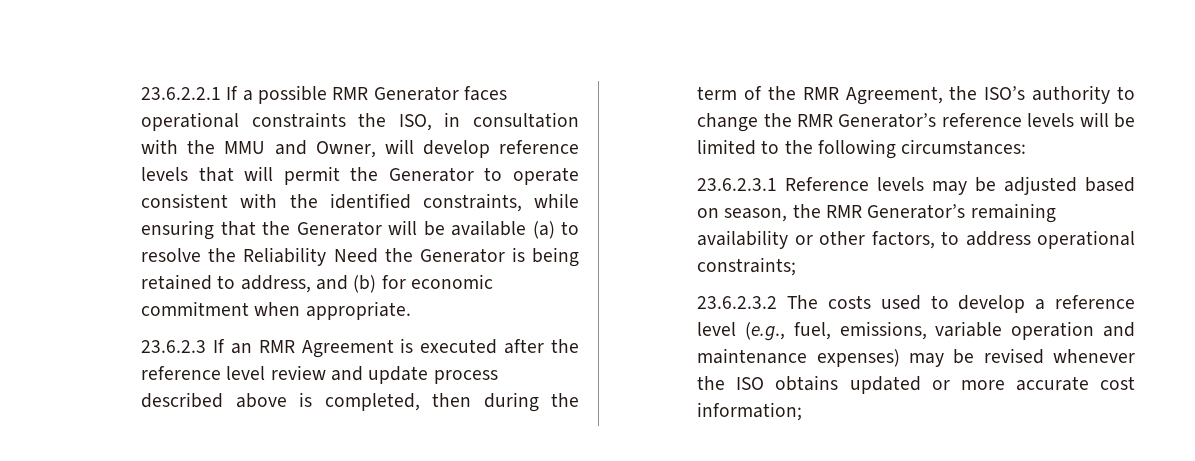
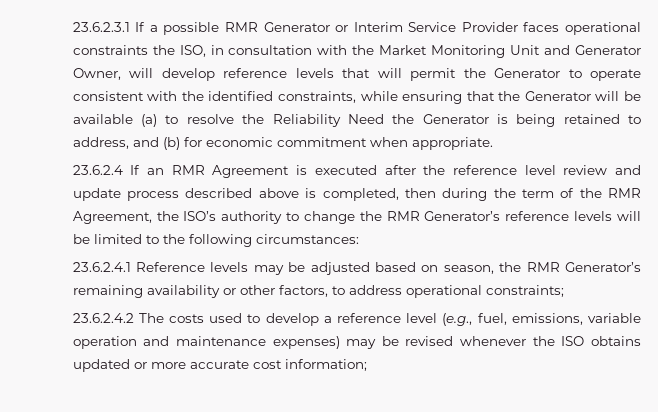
- 23.6.2.2.1 If a possible RMR Generator faces operational constraints the ISO, in consultation with the MMU and Owner, will develop reference levels that will permit the Generator to operate consistent with the identified constraints, while ensuring that the Generator will be available (a) to resolve the Reliability Need the Generator is being retained to address, and (b) for economic commitment when appropriate.
+ 23.6.2.3.1 If a possible RMR Generator or Interim Service Provider faces operational constraints the ISO, in consultation with the Market Monitoring Unit and Generator Owner, will develop reference levels that will permit the Generator to operate consistent with the identified constraints, while ensuring that the Generator will be available (a) to resolve the Reliability Need the Generator is being retained to address, and (b) for economic commitment when appropriate.
- 23.6.2.3 If an RMR Agreement is executed after the reference level review and update process described above is completed, then during the term of the RMR Agreement, the ISO’s authority to change the RMR Generator’s reference levels will be limited to the following circumstances:
+ 23.6.2.4 If an RMR Agreement is executed after the reference level review and update process described above is completed, then during the term of the RMR Agreement, the ISO’s authority to change the RMR Generator’s reference levels will be limited to the following circumstances:
- 23.6.2.3.1 Reference levels may be adjusted based on season, the RMR Generator’s remaining availability or other factors, to address operational constraints;
+ 23.6.2.4.1 Reference levels may be adjusted based on season, the RMR Generator’s remaining availability or other factors, to address operational constraints;
- 23.6.2.3.2 The costs used to develop a reference level (e.g., fuel, emissions, variable operation and maintenance expenses) may be revised whenever the ISO obtains updated or more accurate cost information;
+ 23.6.2.4.2 The costs used to develop a reference level (e.g., fuel, emissions, variable operation and maintenance expenses) may be revised whenever the ISO obtains updated or more accurate cost information;

